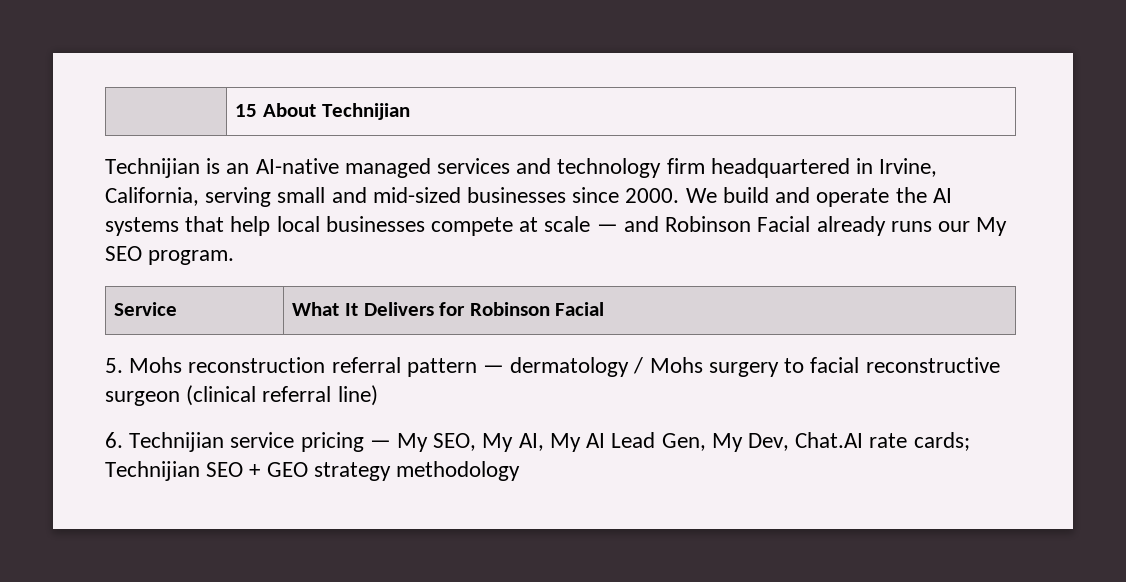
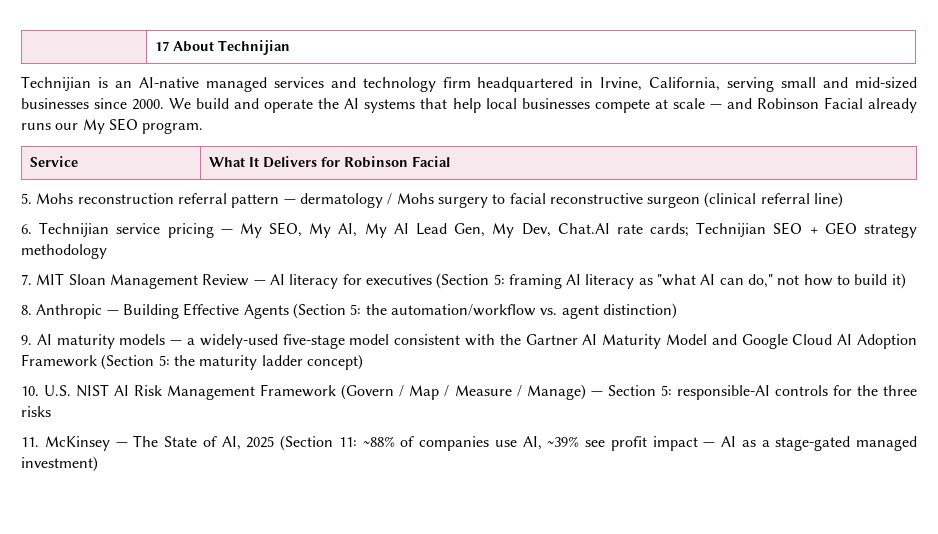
- | 15 About Technijian
+ | 17 About Technijian
+ 7. MIT Sloan Management Review — AI literacy for executives (Section 5: framing AI literacy as "what AI can do," not how to build it)
+ 8. Anthropic — Building Effective Agents (Section 5: the automation/workflow vs. agent distinction)
+ 9. AI maturity models — a widely-used five-stage model consistent with the Gartner AI Maturity Model and Google Cloud AI Adoption Framework (Section 5: the maturity ladder concept)
+ 10. U.S. NIST AI Risk Management Framework (Govern / Map / Measure / Manage) — Section 5: responsible-AI controls for the three risks
+ 11. McKinsey — The State of AI, 2025 (Section 11: ~88% of companies use AI, ~39% see profit impact — AI as a stage-gated managed investment)

